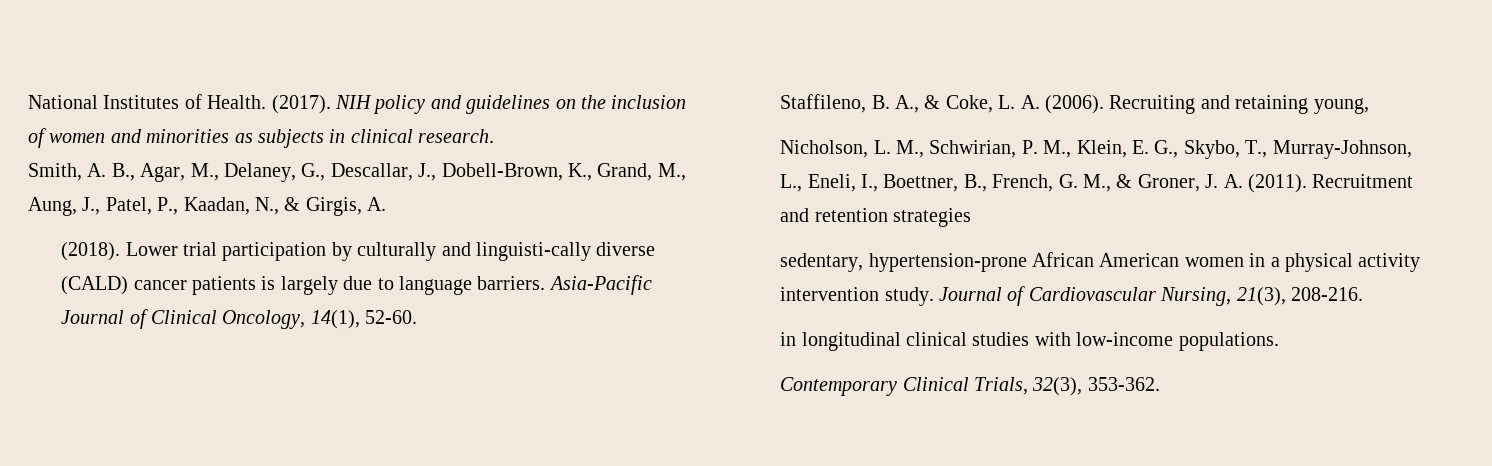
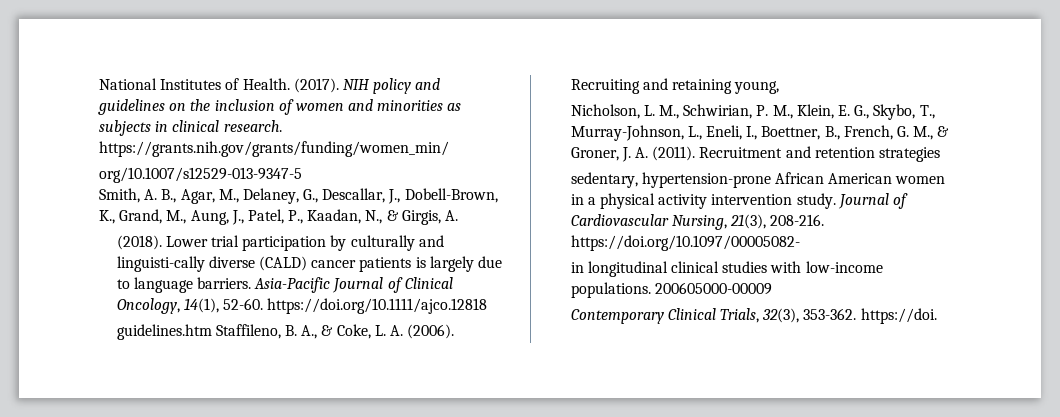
- NIH policy and guidelines on the inclusion of women and minorities as subjects in clinical research.
+ NIH policy and guidelines on the inclusion of women and minorities as subjects in clinical research. https://grants.nih.gov/grants/funding/women_min/
+ org/10.1007/s12529-013-9347-5
- Asia-Pacific Journal of Clinical Oncology, 14(1), 52-60.
- Staffileno, B. A., & Coke, L. A. (2006).
+ Asia-Pacific Journal of Clinical Oncology, 14(1), 52-60. https://doi.org/10.1111/ajco.12818
+ guidelines.htm Staffileno, B. A., & Coke, L. A. (2006).
- Journal of Cardiovascular Nursing, 21(3), 208-216.
+ Journal of Cardiovascular Nursing, 21(3), 208-216. https://doi.org/10.1097/00005082-
+ 200605000-00009
- Contemporary Clinical Trials, 32(3), 353-362.
+ Contemporary Clinical Trials, 32(3), 353-362. https://doi.

